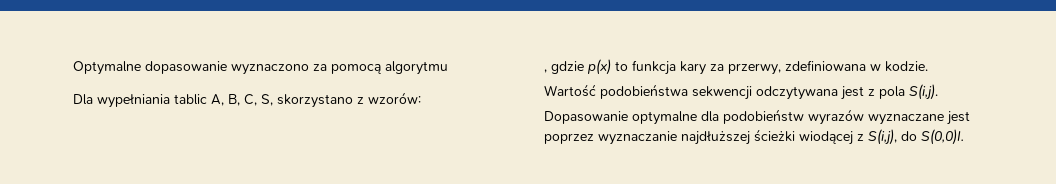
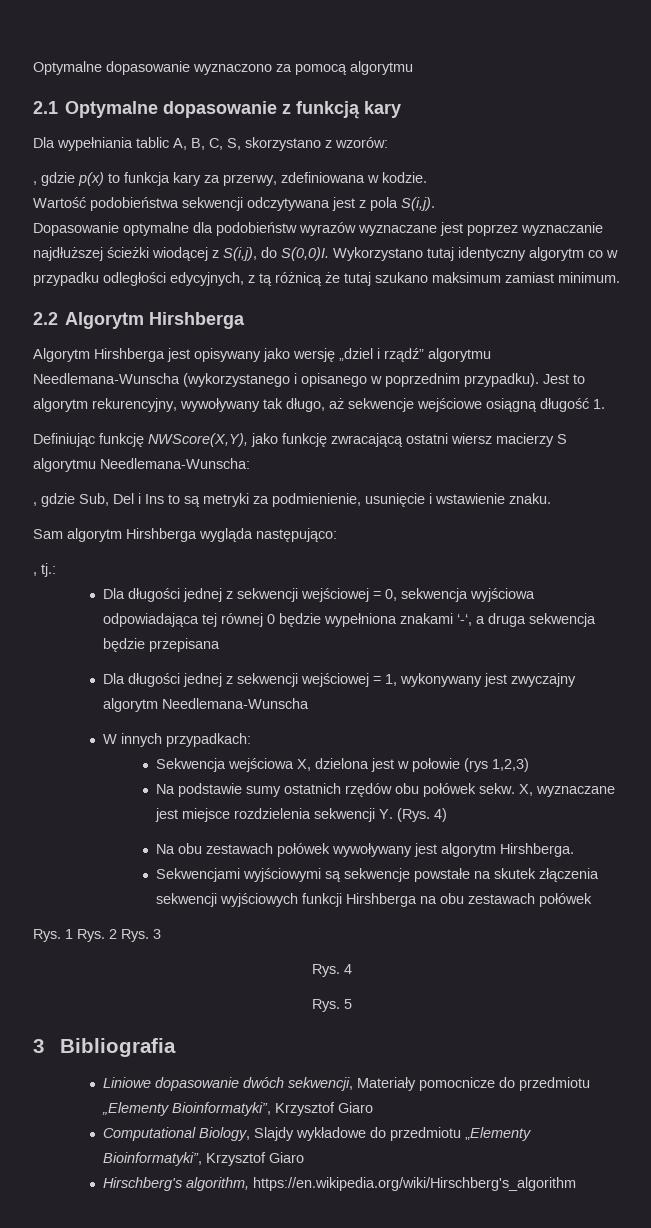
+ 2.1 Optymalne dopasowanie z funkcją kary
+ Wykorzystano tutaj identyczny algorytm co w przypadku odległości edycyjnych, z tą różnicą że tutaj szukano maksimum zamiast minimum.
+ 2.2 Algorytm Hirshberga
+ Algorytm Hirshberga jest opisywany jako wersję „dziel i rządź” algorytmu Needlemana-Wunscha (wykorzystanego i opisanego w poprzednim przypadku). Jest to algorytm rekurencyjny, wywoływany tak długo, aż sekwencje wejściowe osiągną długość 1.
+ Definiując funkcję NWScore(X,Y), jako funkcję zwracającą ostatni wiersz macierzy S algorytmu Needlemana-Wunscha:
+ , gdzie Sub, Del i Ins to są metryki za podmienienie, usunięcie i wstawienie znaku.
+ Sam algorytm Hirshberga wygląda następująco:
+ , tj.:
+ Dla długości jednej z sekwencji wejściowej = 0, sekwencja wyjściowa odpowiadająca tej równej 0 będzie wypełniona znakami ‘-‘, a druga sekwencja będzie przepisana
+ Dla długości jednej z sekwencji wejściowej = 1, wykonywany jest zwyczajny algorytm Needlemana-Wunscha
+ W innych przypadkach:
+ Sekwencja wejściowa X, dzielona jest w połowie (rys 1,2,3)
+ Na podstawie sumy ostatnich rzędów obu połówek sekw. X, wyznaczane jest miejsce rozdzielenia sekwencji Y. (Rys. 4)
+ Na obu zestawach połówek wywoływany jest algorytm Hirshberga.
+ Sekwencjami wyjściowymi są sekwencje powstałe na skutek złączenia sekwencji wyjściowych funkcji Hirshberga na obu zestawach połówek
+ Rys. 1 Rys. 2 Rys. 3
+ Rys. 4
+ Rys. 5
+ 3 Bibliografia
+ Liniowe dopasowanie dwóch sekwencji, Materiały pomocnicze do przedmiotu „Elementy Bioinformatyki”, Krzysztof Giaro
+ Computational Biology, Slajdy wykładowe do przedmiotu „Elementy Bioinformatyki”, Krzysztof Giaro
+ Hirschberg's algorithm, https://en.wikipedia.org/wiki/Hirschberg's_algorithm

